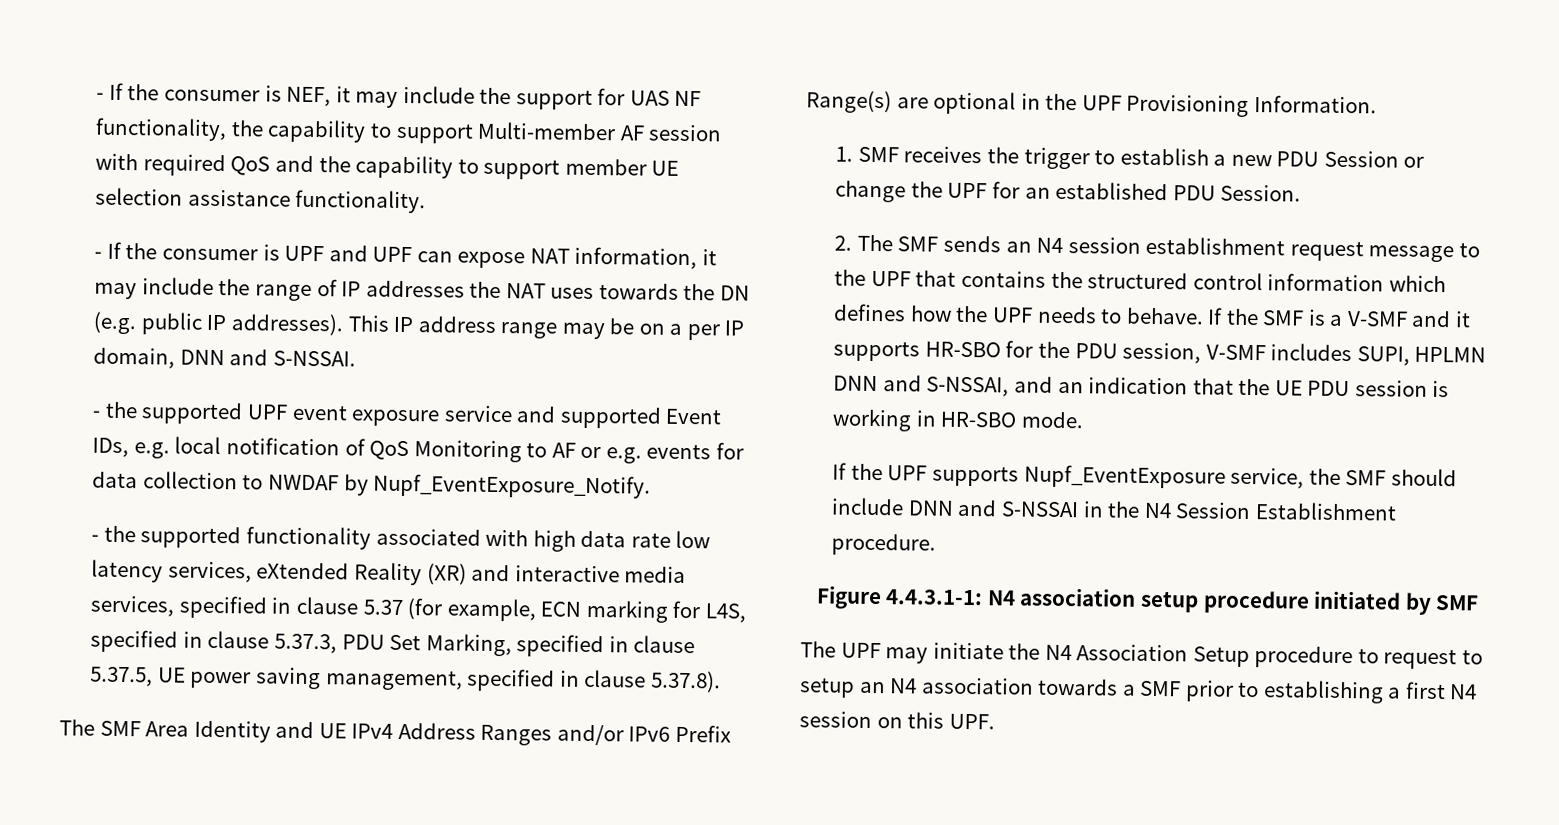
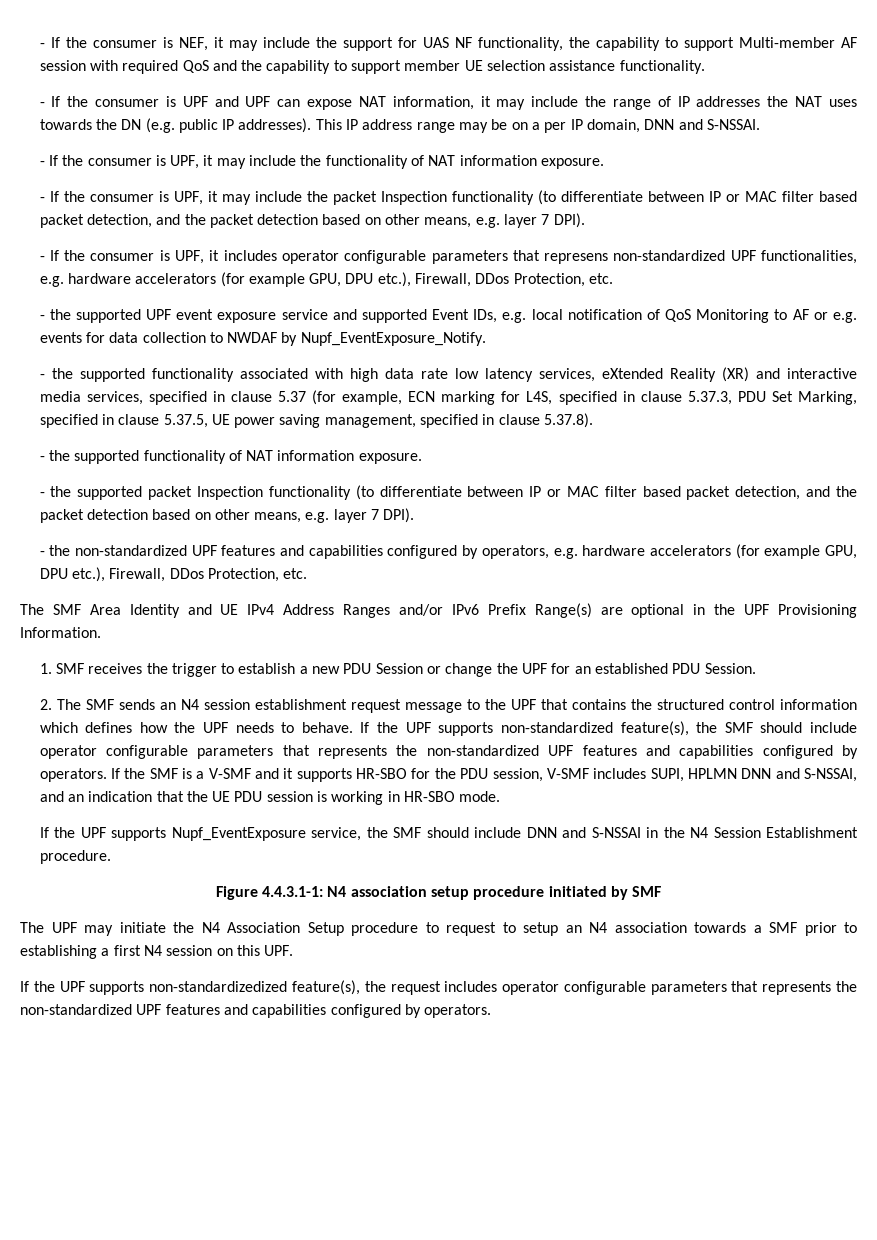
+ - If the consumer is UPF, it may include the functionality of NAT information exposure.
+ - If the consumer is UPF, it may include the packet Inspection functionality (to differentiate between IP or MAC filter based packet detection, and the packet detection based on other means, e.g. layer 7 DPI).
+ - If the consumer is UPF, it includes operator configurable parameters that represens non-standardized UPF functionalities, e.g. hardware accelerators (for example GPU, DPU etc.), Firewall, DDos Protection, etc.
+ - the supported functionality of NAT information exposure.
+ - the supported packet Inspection functionality (to differentiate between IP or MAC filter based packet detection, and the packet detection based on other means, e.g. layer 7 DPI).
+ - the non-standardized UPF features and capabilities configured by operators, e.g. hardware accelerators (for example GPU, DPU etc.), Firewall, DDos Protection, etc.
- If the SMF is a V-SMF and it supports HR-SBO for the PDU session, V-SMF includes SUPI, HPLMN DNN and S-NSSAI, and an indication that the UE PDU session is working in HR-SBO mode.
+ If the UPF supports non-standardized feature(s), the SMF should include operator configurable parameters that represents the non-standardized UPF features and capabilities configured by operators. If the SMF is a V-SMF and it supports HR-SBO for the PDU session, V-SMF includes SUPI, HPLMN DNN and S-NSSAI, and an indication that the UE PDU session is working in HR-SBO mode.
+ If the UPF supports non-standardizedized feature(s), the request includes operator configurable parameters that represents the non-standardized UPF features and capabilities configured by operators.

